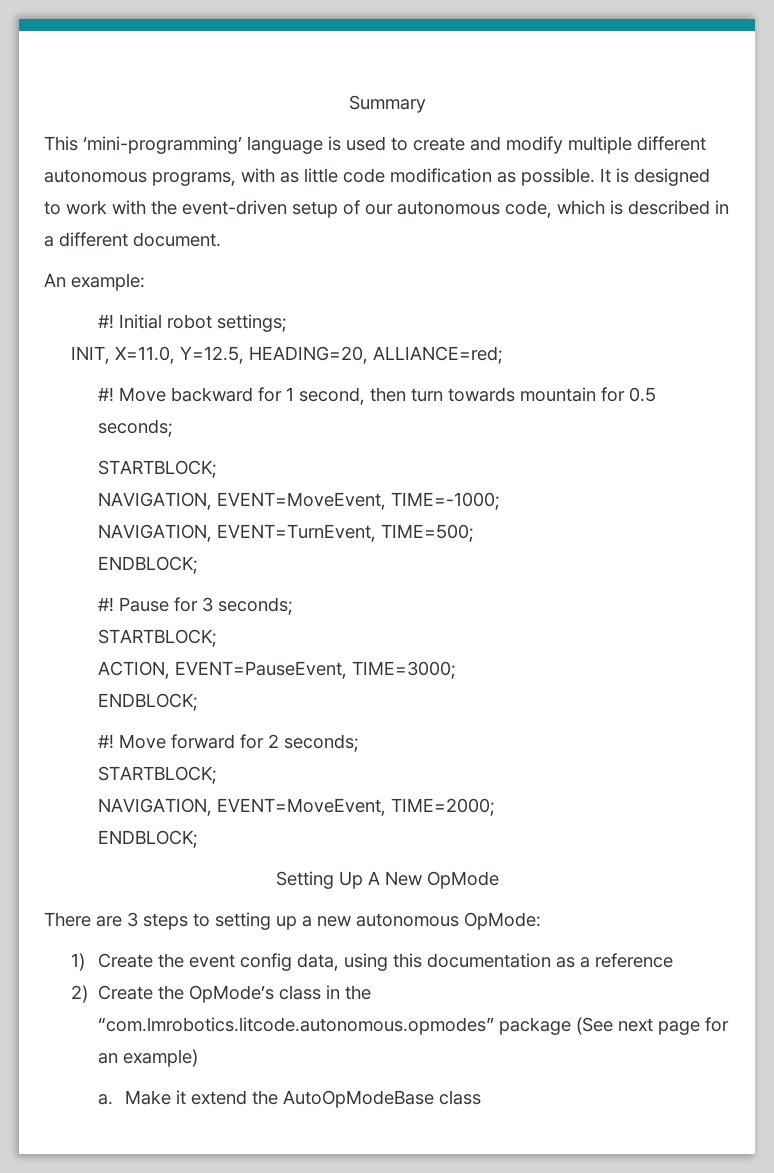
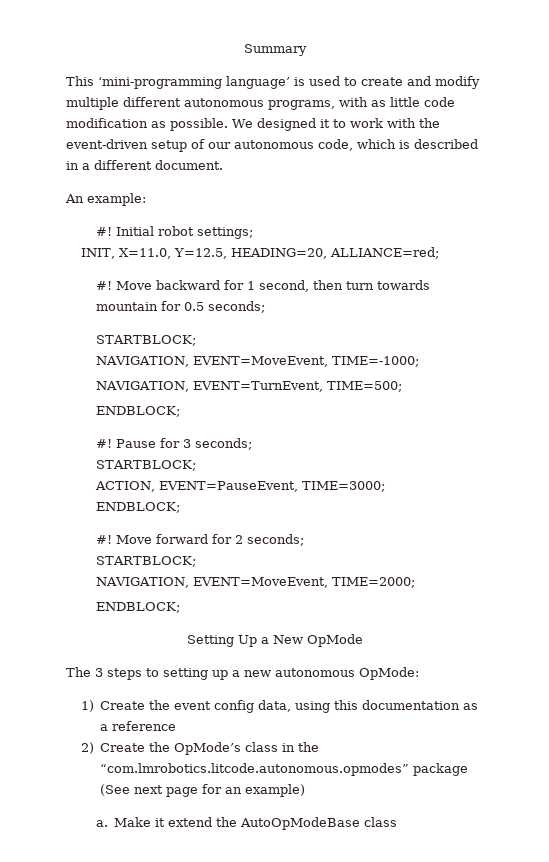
- This ‘mini-programming’ language is used to create and modify multiple different autonomous programs, with as little code modification as possible.
+ This ‘mini-programming language’ is used to create and modify multiple different autonomous programs, with as little code modification as possible.
- It is designed to work with the event-driven setup of our autonomous code, which is described in a different document.
+ We designed it to work with the event-driven setup of our autonomous code, which is described in a different document.
- Setting Up A New OpMode
+ Setting Up a New OpMode
- There are 3 steps to setting up a new autonomous OpMode:
+ The 3 steps to setting up a new autonomous OpMode:

